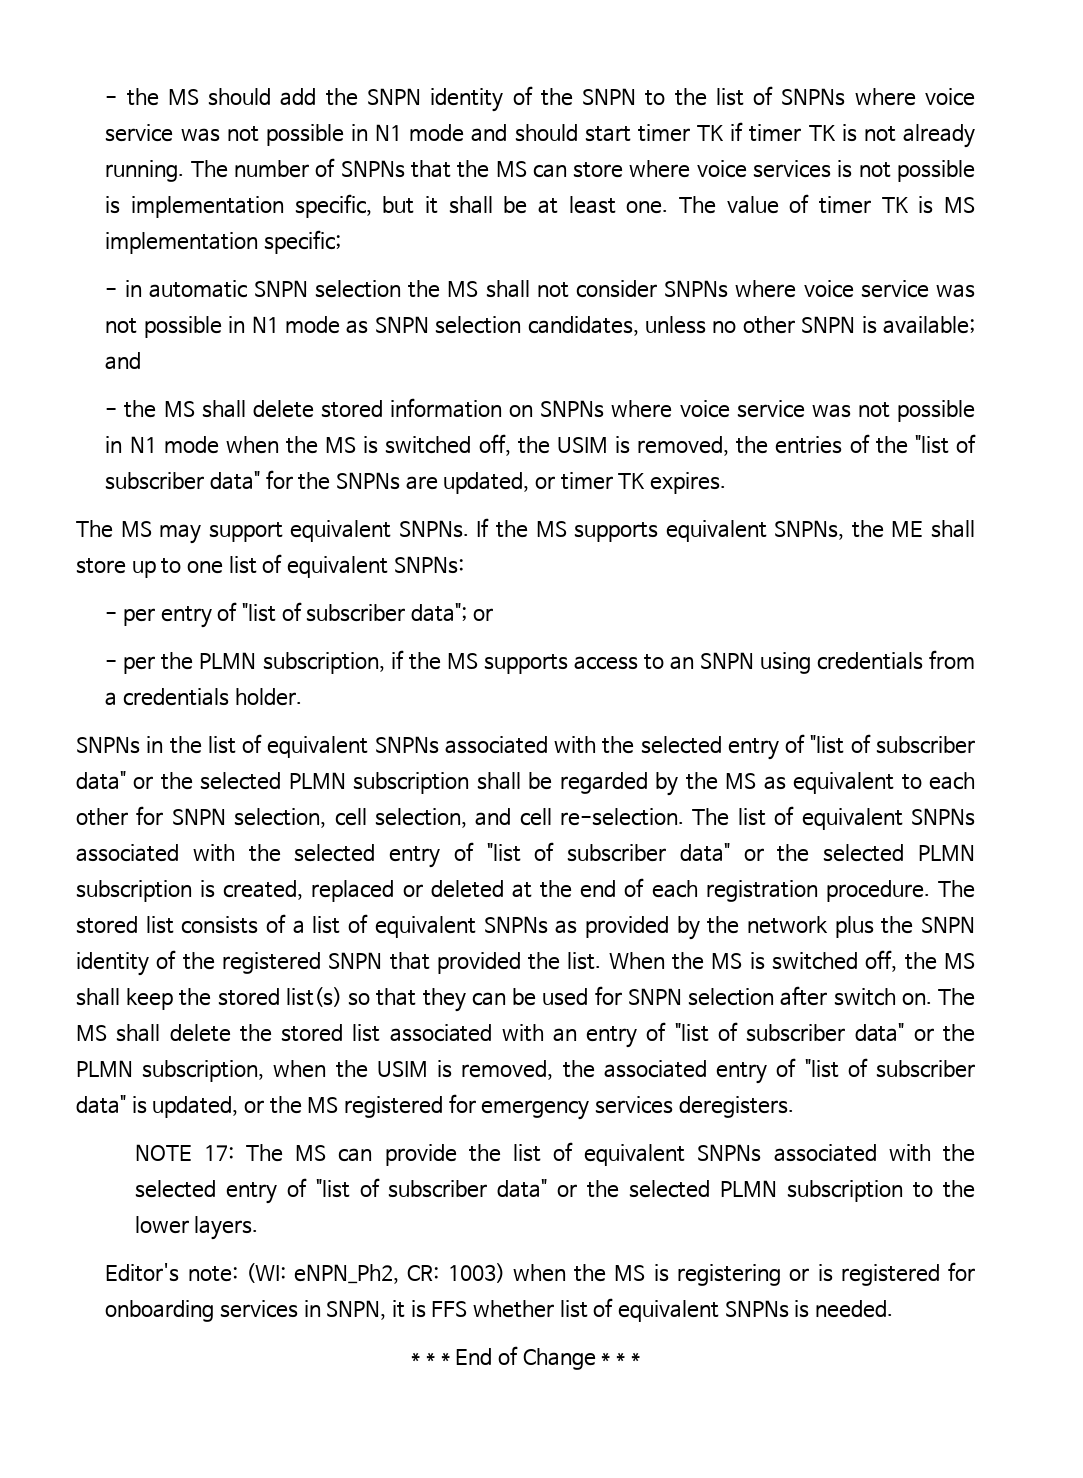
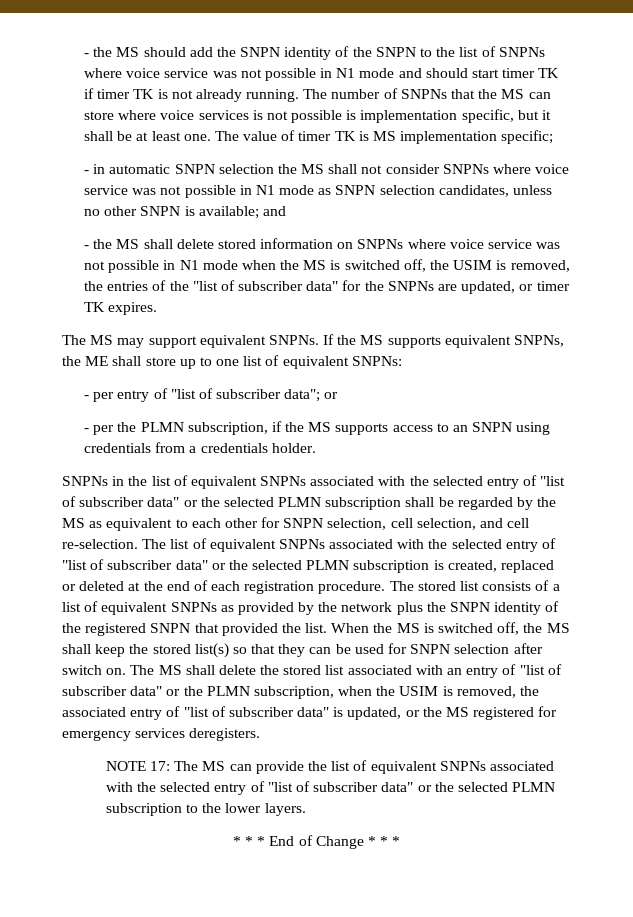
- Editor's note: (WI: eNPN_Ph2, CR: 1003) when the MS is registering or is registered for onboarding services in SNPN, it is FFS whether list of equivalent SNPNs is needed.

